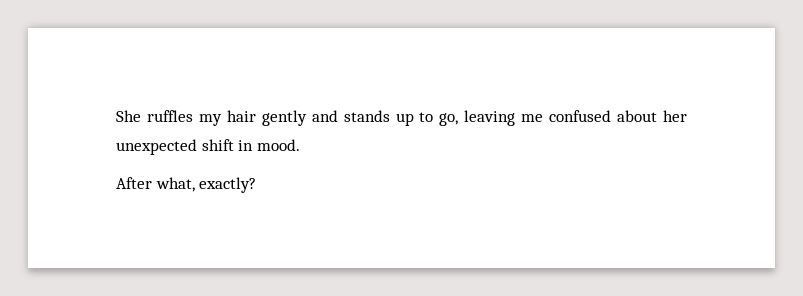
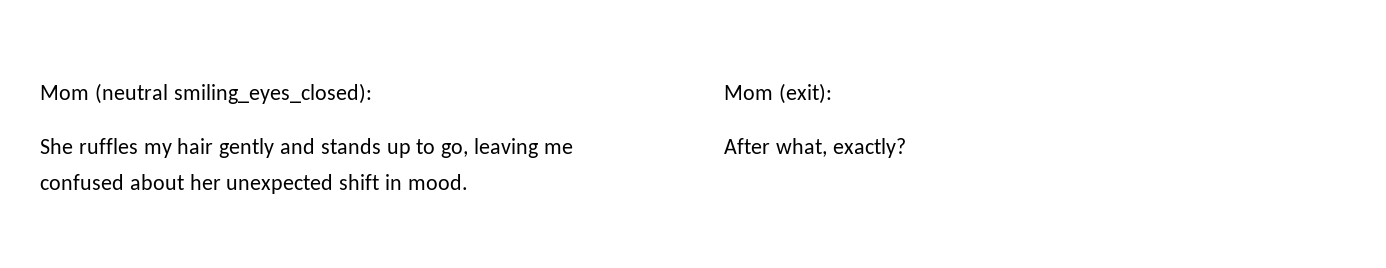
+ Mom (neutral smiling_eyes_closed):
+ Mom (exit):

